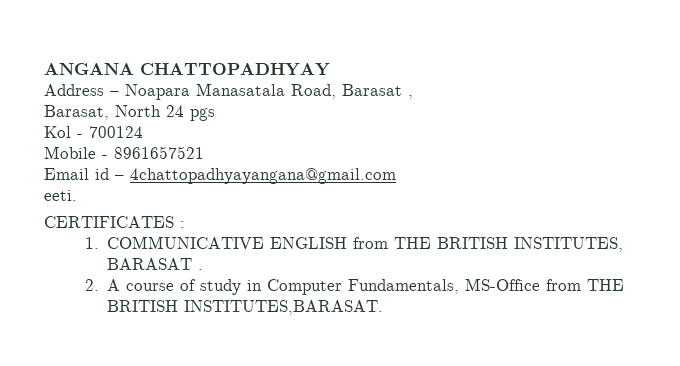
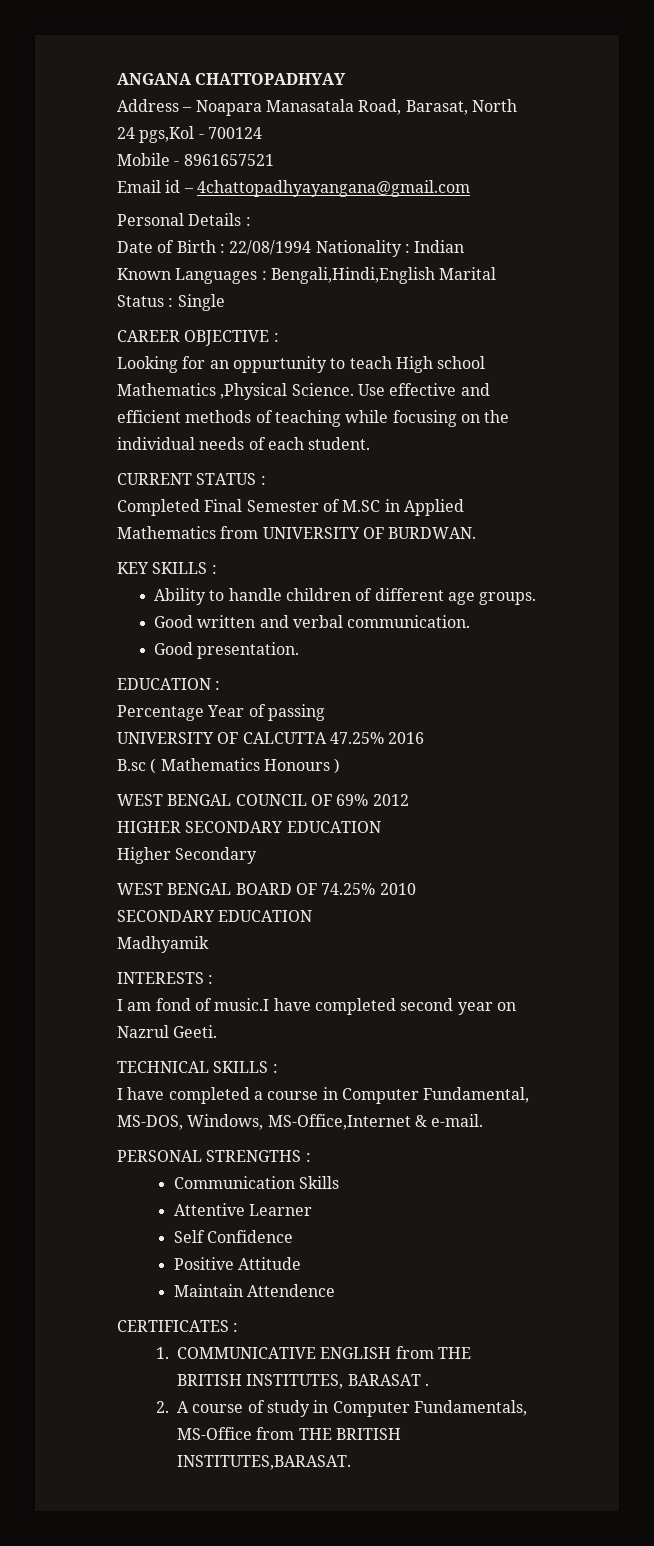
- Address – Noapara Manasatala Road, Barasat ,
- Barasat, North 24 pgs
- Kol - 700124
+ Address – Noapara Manasatala Road, Barasat, North 24 pgs,Kol - 700124
- eeti.
+ Personal Details :
+ Date of Birth : 22/08/1994 Nationality : Indian
+ Known Languages : Bengali,Hindi,English Marital Status : Single
+ CAREER OBJECTIVE :
+ Looking for an oppurtunity to teach High school Mathematics ,Physical Science. Use effective and efficient methods of teaching while focusing on the individual needs of each student.
+ CURRENT STATUS :
+ Completed Final Semester of M.SC in Applied Mathematics from UNIVERSITY OF BURDWAN.
+ KEY SKILLS :
+ Ability to handle children of different age groups.
+ Good written and verbal communication.
+ Good presentation.
+ EDUCATION :
+ Percentage Year of passing
+ UNIVERSITY OF CALCUTTA 47.25% 2016
+ B.sc ( Mathematics Honours )
+ WEST BENGAL COUNCIL OF 69% 2012
+ HIGHER SECONDARY EDUCATION
+ Higher Secondary
+ WEST BENGAL BOARD OF 74.25% 2010
+ SECONDARY EDUCATION
+ Madhyamik
+ INTERESTS :
+ I am fond of music.I have completed second year on Nazrul Geeti.
+ TECHNICAL SKILLS :
+ I have completed a course in Computer Fundamental, MS-DOS, Windows, MS-Office,Internet & e-mail.
+ PERSONAL STRENGTHS :
+ Communication Skills
+ Attentive Learner
+ Self Confidence
+ Positive Attitude
+ Maintain Attendence

